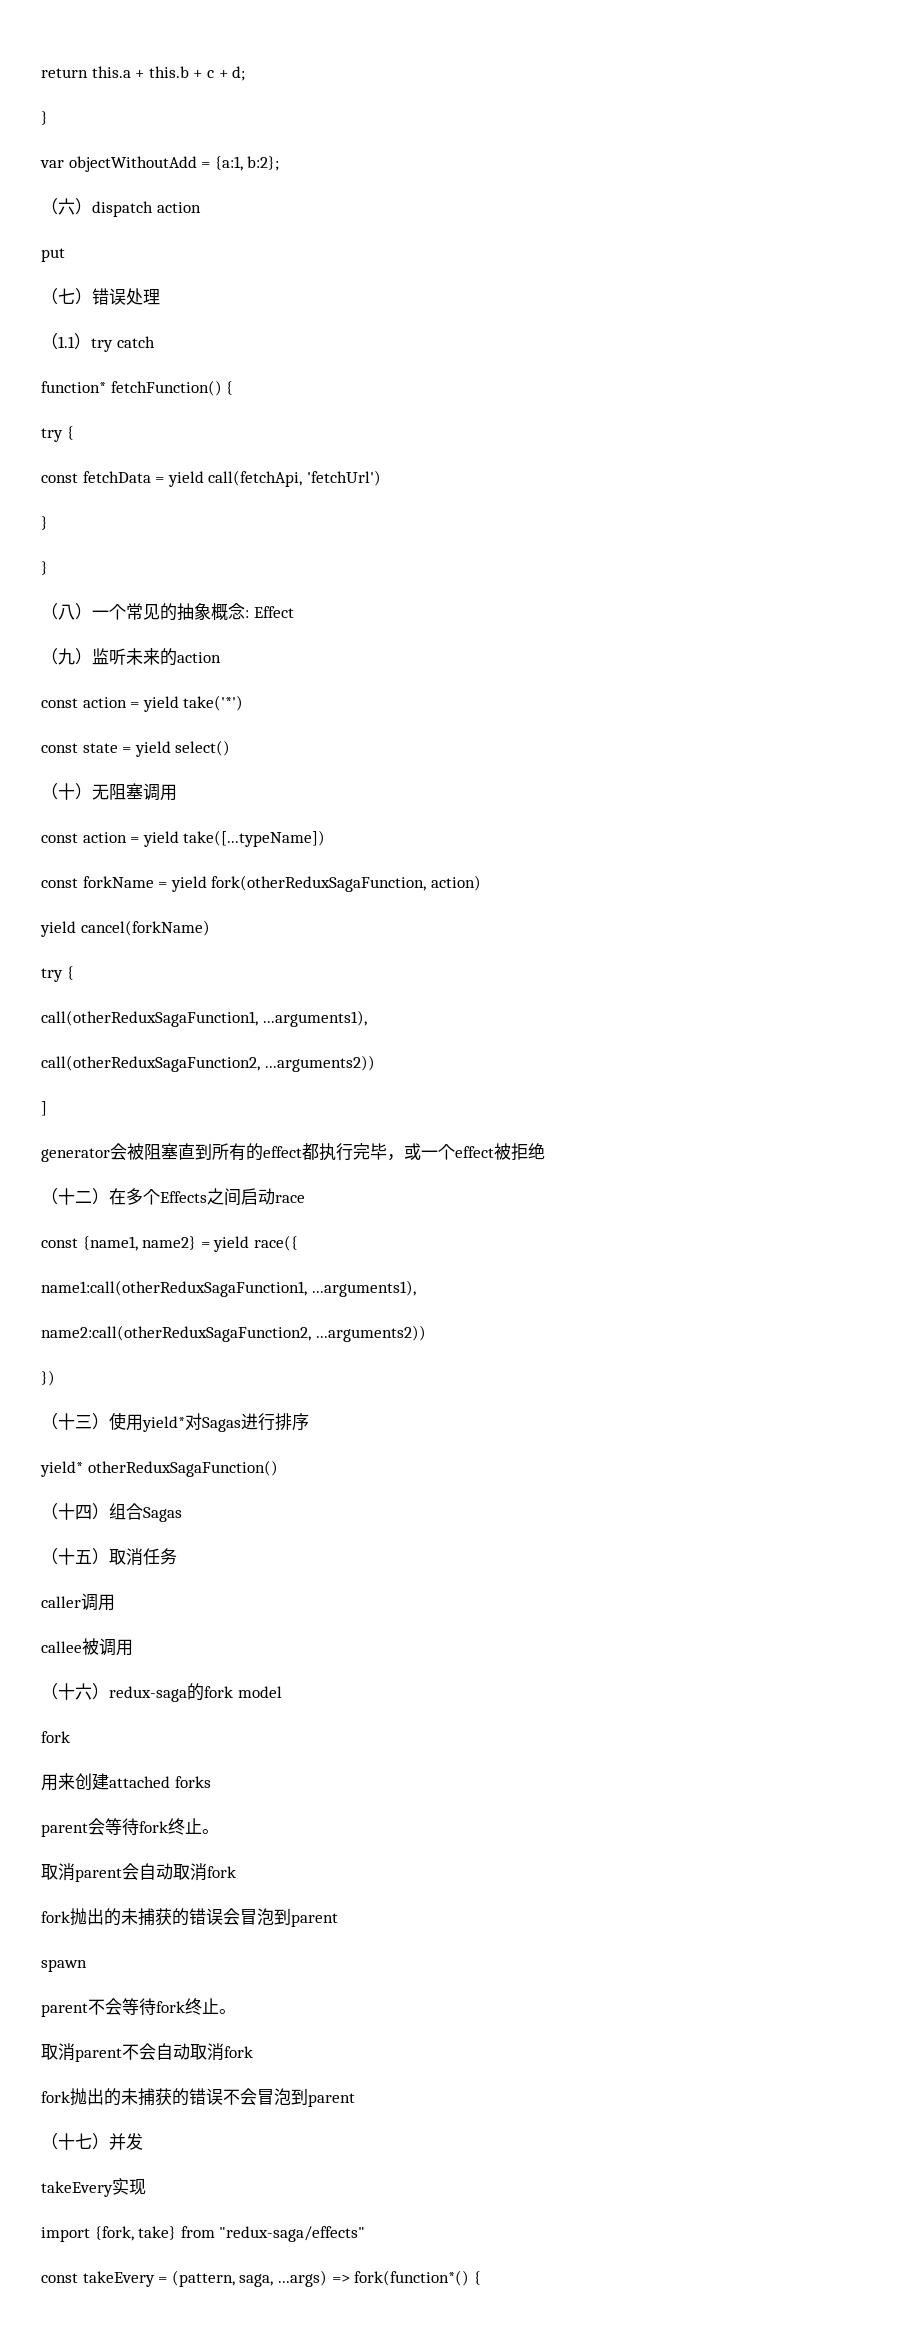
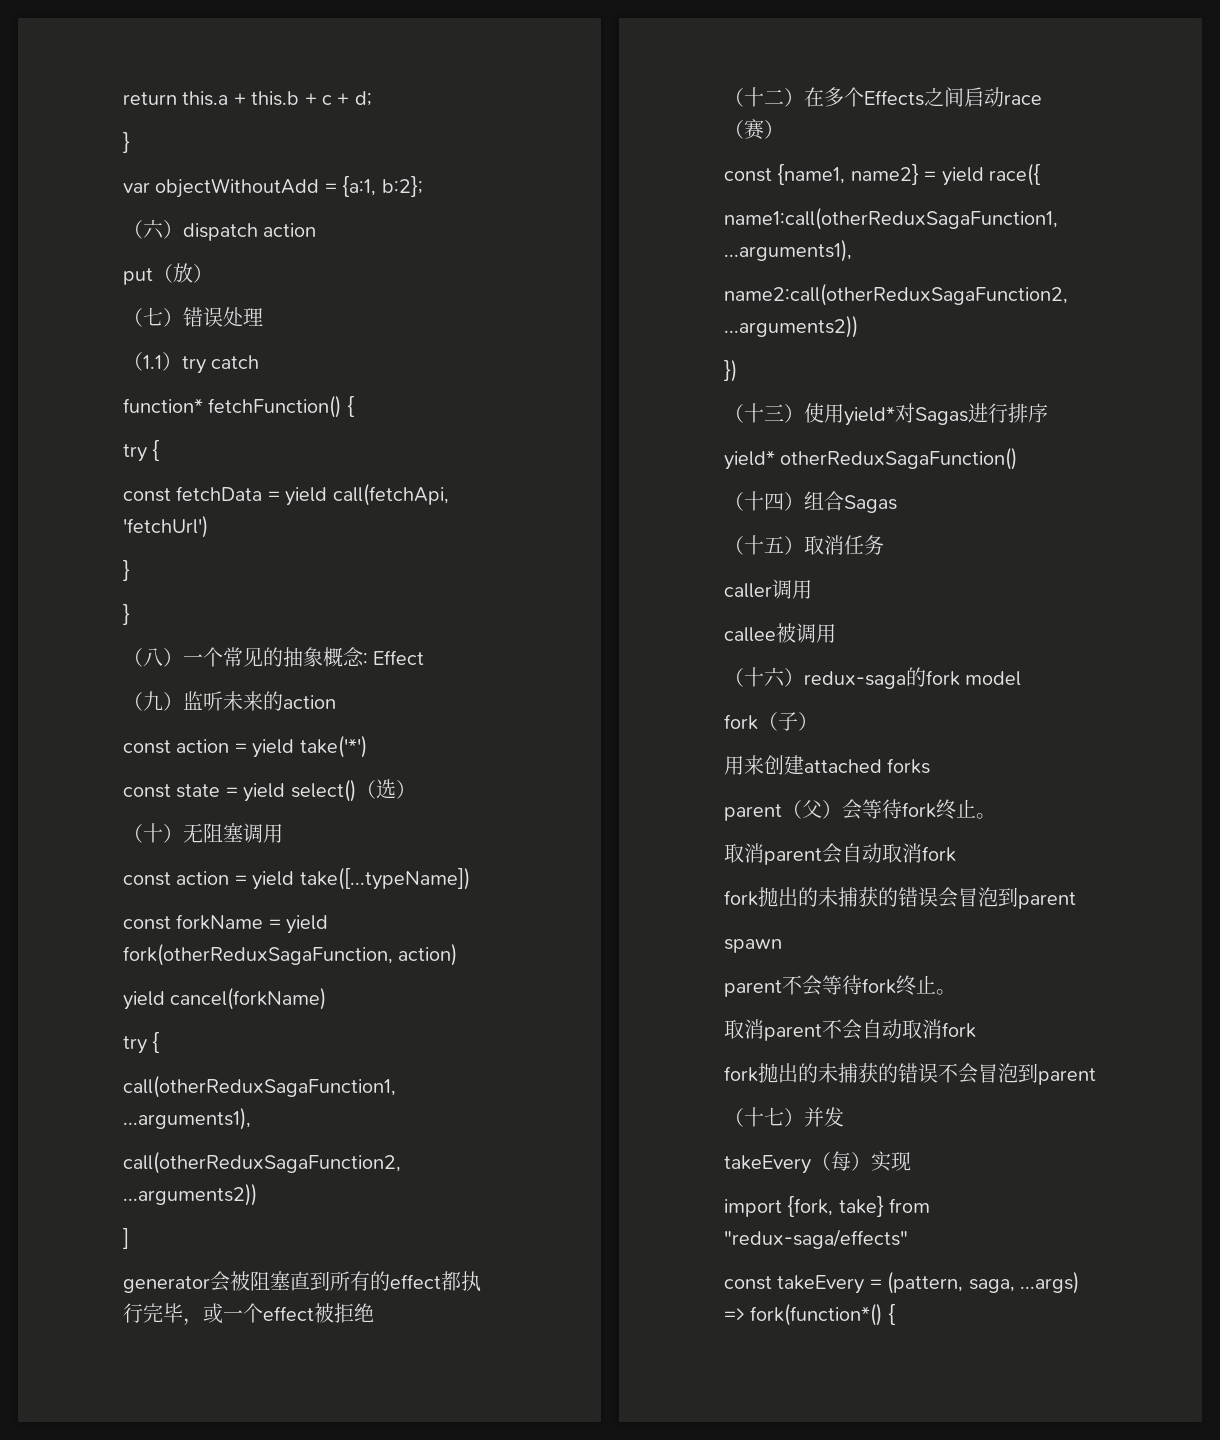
- put
+ put（放）
- const state = yield select()
+ const state = yield select()（选）
- （十二）在多个Effects之间启动race
+ （十二）在多个Effects之间启动race（赛）
  （十六）redux-saga的fork model
- fork
+ fork（子）
- parent会等待fork终止。
+ parent（父）会等待fork终止。
- takeEvery实现
+ takeEvery（每）实现

